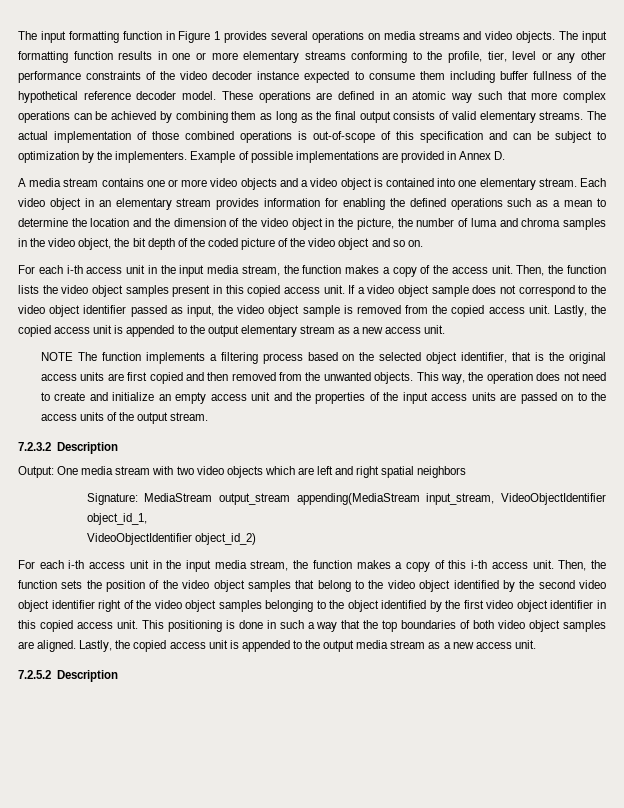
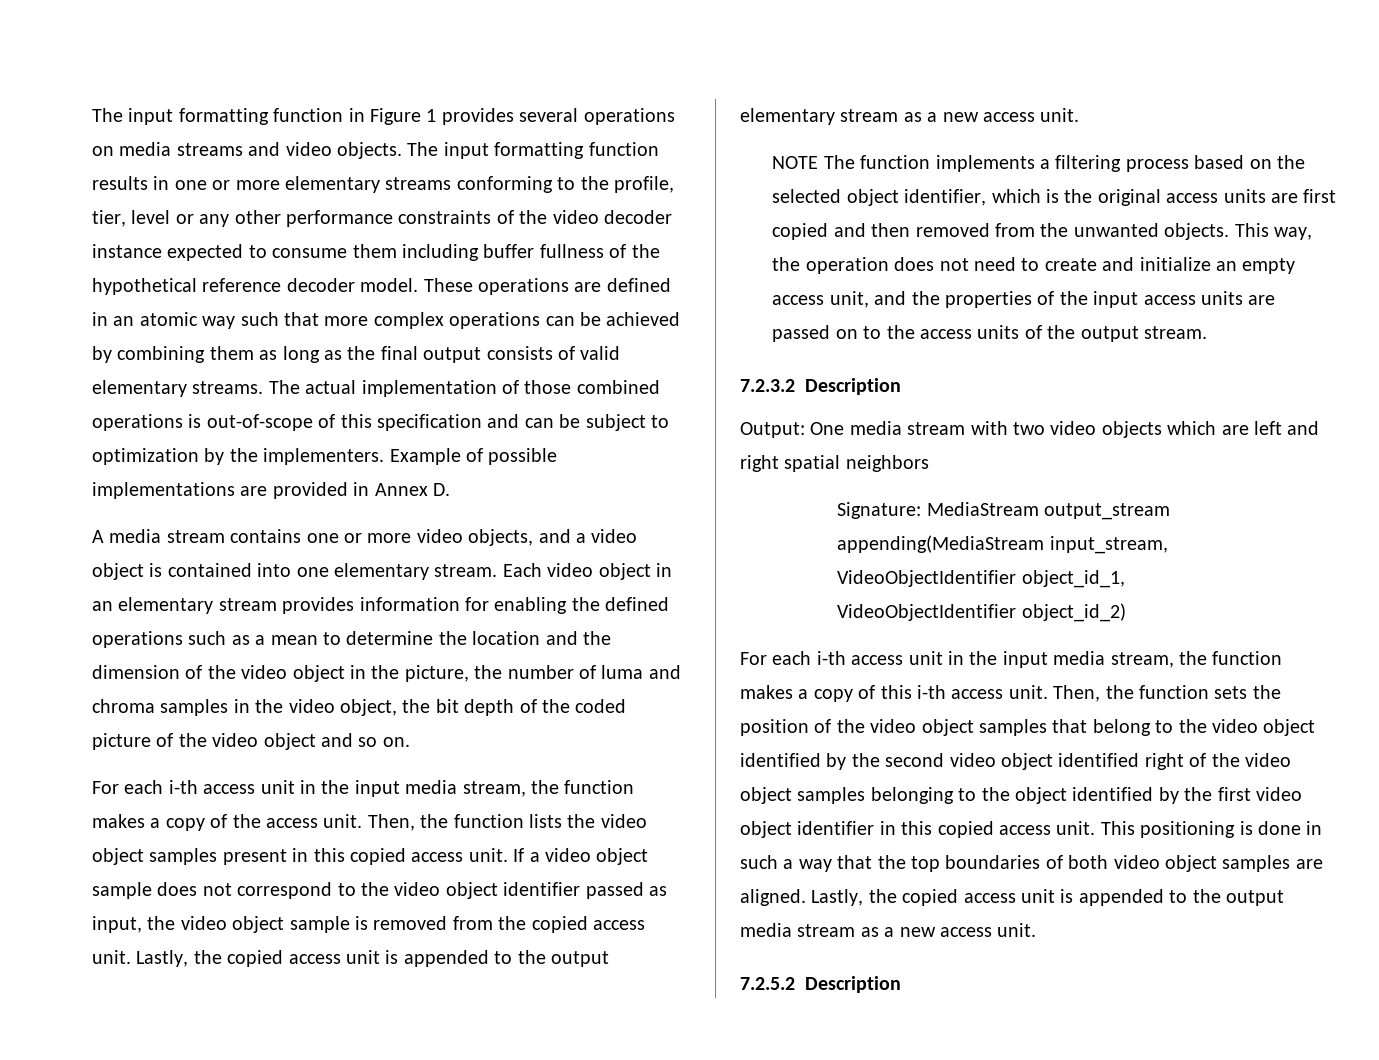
- A media stream contains one or more video objects and a video object is contained into one elementary stream.
+ A media stream contains one or more video objects, and a video object is contained into one elementary stream.
- NOTE The function implements a filtering process based on the selected object identifier, that is the original access units are first copied and then removed from the unwanted objects.
+ NOTE The function implements a filtering process based on the selected object identifier, which is the original access units are first copied and then removed from the unwanted objects.
- This way, the operation does not need to create and initialize an empty access unit and the properties of the input access units are passed on to the access units of the output stream.
+ This way, the operation does not need to create and initialize an empty access unit, and the properties of the input access units are passed on to the access units of the output stream.
- Then, the function sets the position of the video object samples that belong to the video object identified by the second video object identifier right of the video object samples belonging to the object identified by the first video object identifier in this copied access unit.
+ Then, the function sets the position of the video object samples that belong to the video object identified by the second video object identified right of the video object samples belonging to the object identified by the first video object identifier in this copied access unit.

